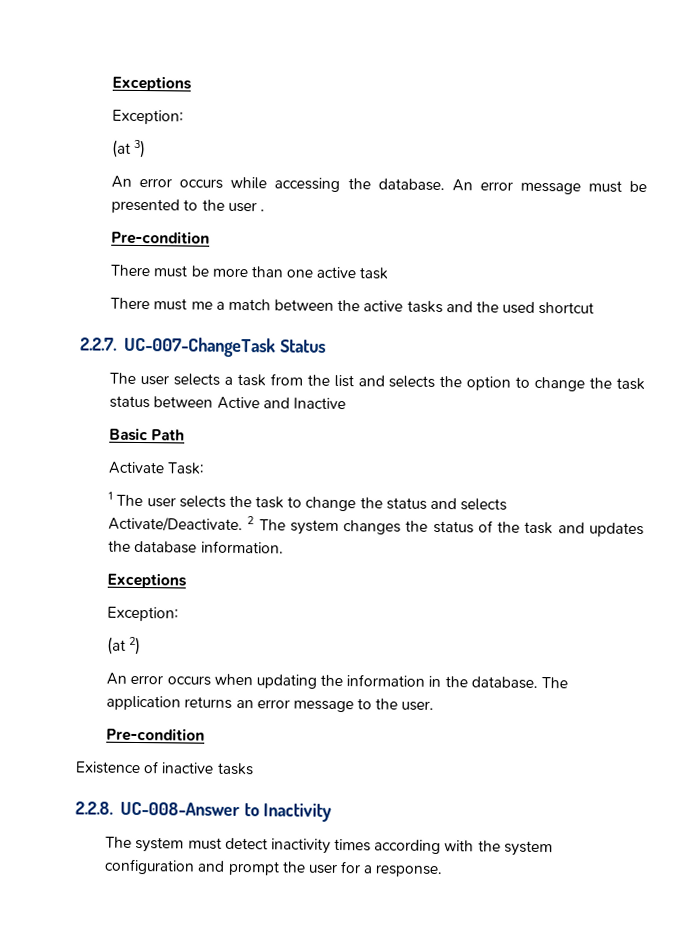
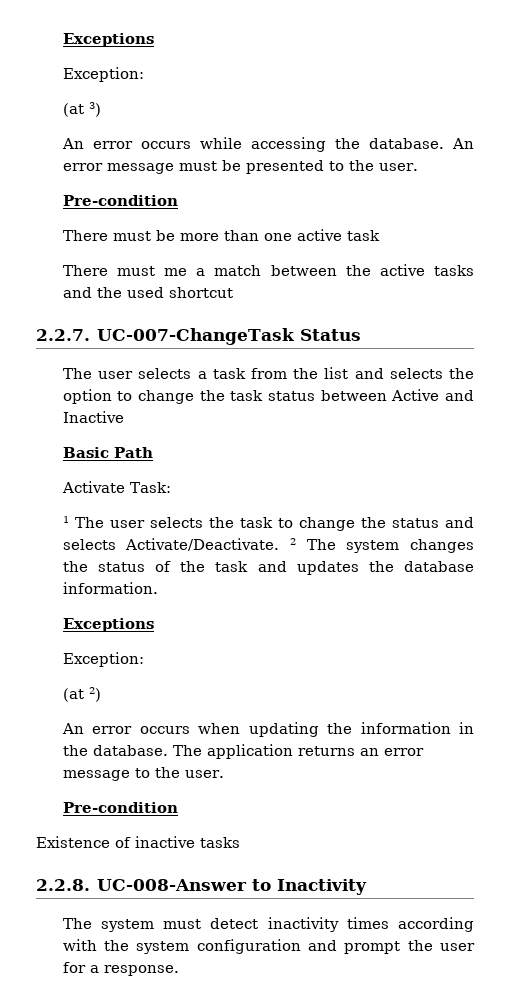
- An error message must be presented to the user .
+ An error message must be presented to the user.

